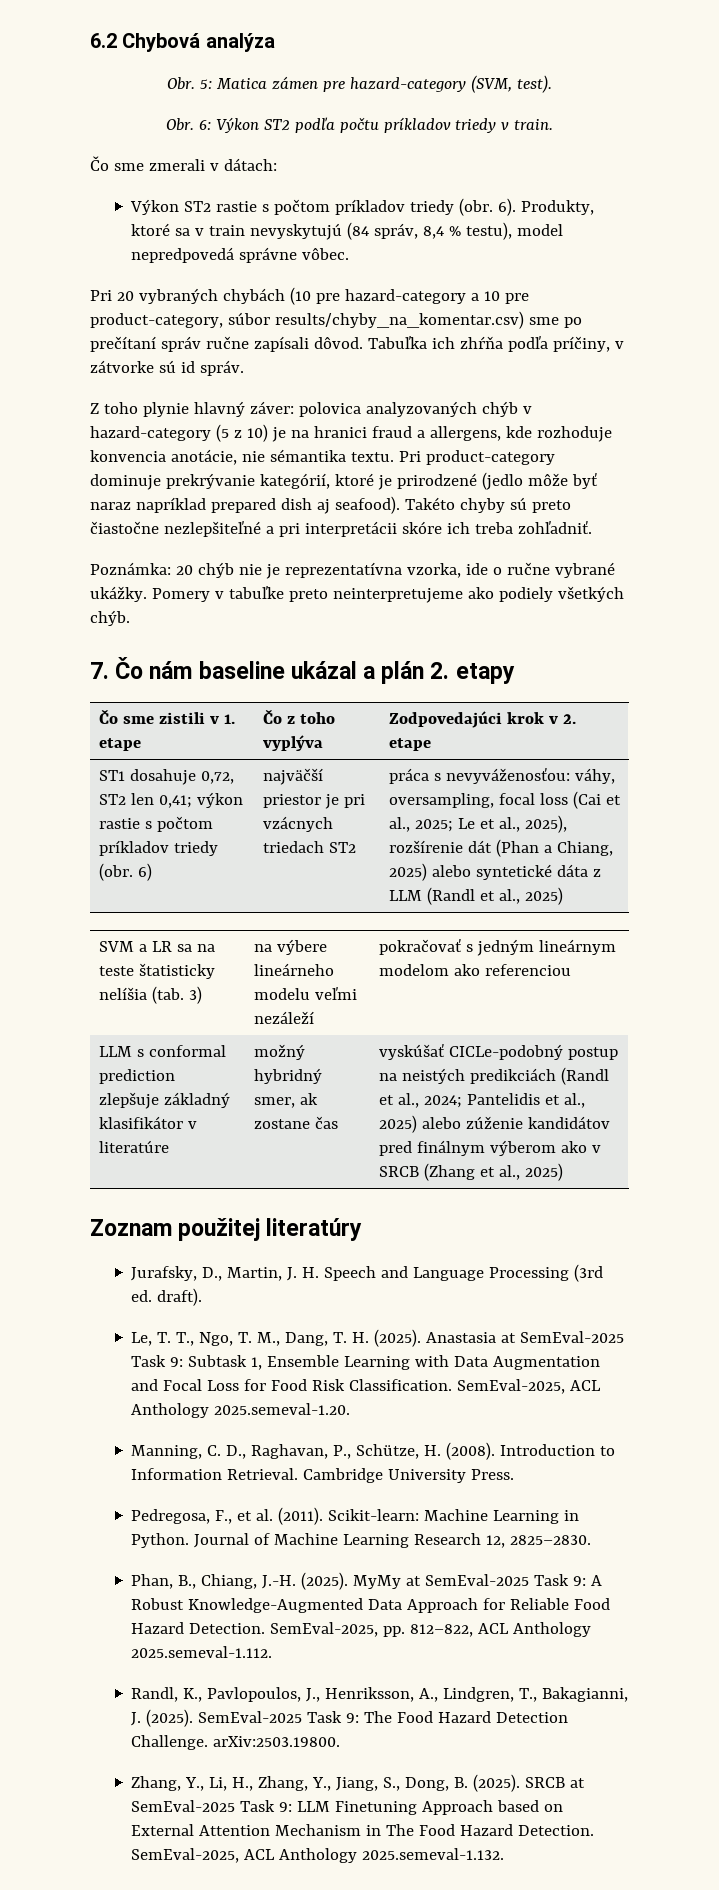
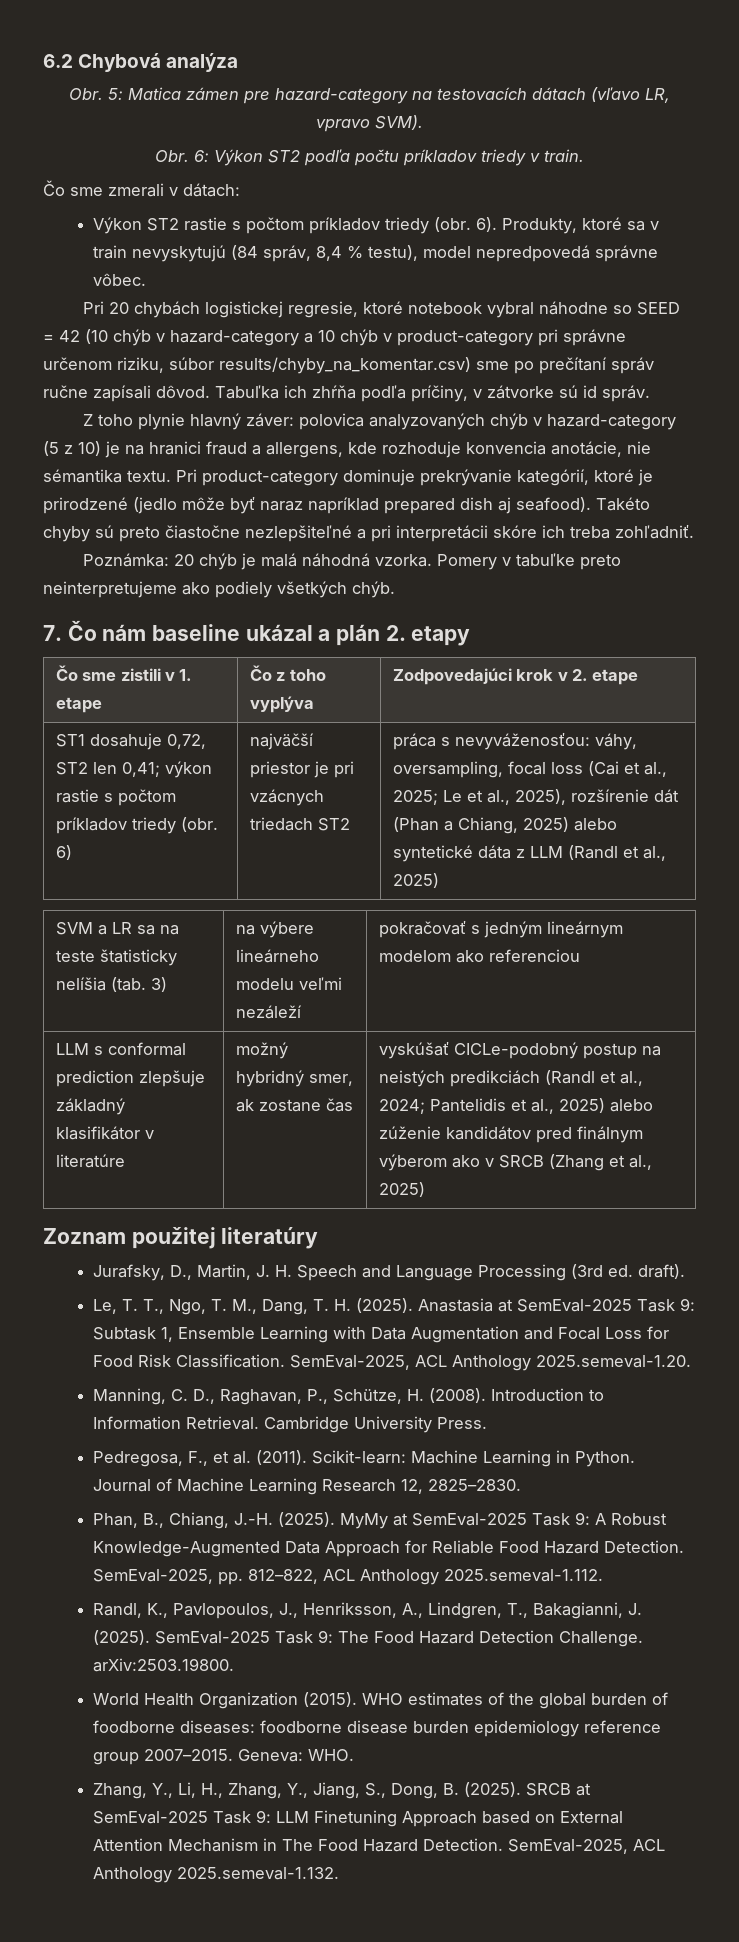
- Obr. 5: Matica zámen pre hazard-category (SVM, test).
+ Obr. 5: Matica zámen pre hazard-category na testovacích dátach (vľavo LR, vpravo SVM).
- Pri 20 vybraných chybách (10 pre hazard-category a 10 pre product-category, súbor results/chyby_na_komentar.csv) sme po prečítaní správ ručne zapísali dôvod.
+ Pri 20 chybách logistickej regresie, ktoré notebook vybral náhodne so SEED = 42 (10 chýb v hazard-category a 10 chýb v product-category pri správne určenom riziku, súbor results/chyby_na_komentar.csv) sme po prečítaní správ ručne zapísali dôvod.
- Poznámka: 20 chýb nie je reprezentatívna vzorka, ide o ručne vybrané ukážky.
+ Poznámka: 20 chýb je malá náhodná vzorka.
+ World Health Organization (2015). WHO estimates of the global burden of foodborne diseases: foodborne disease burden epidemiology reference group 2007–2015. Geneva: WHO.

